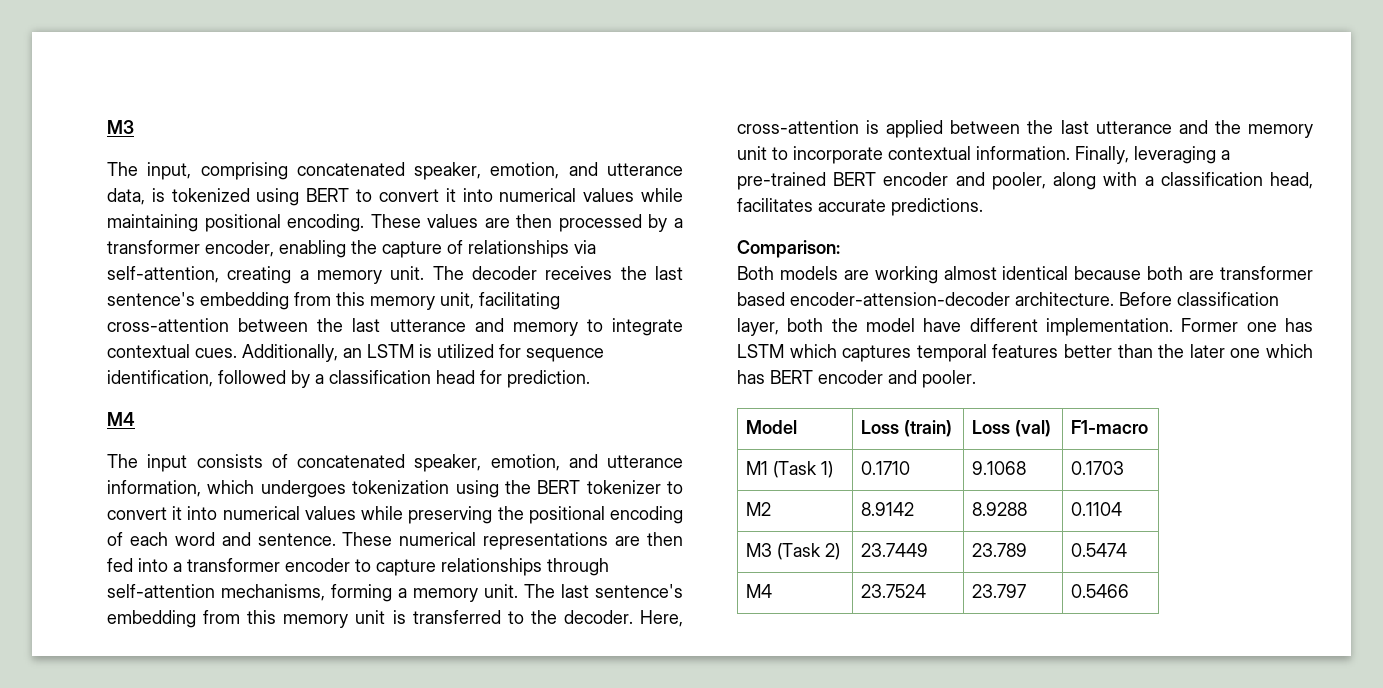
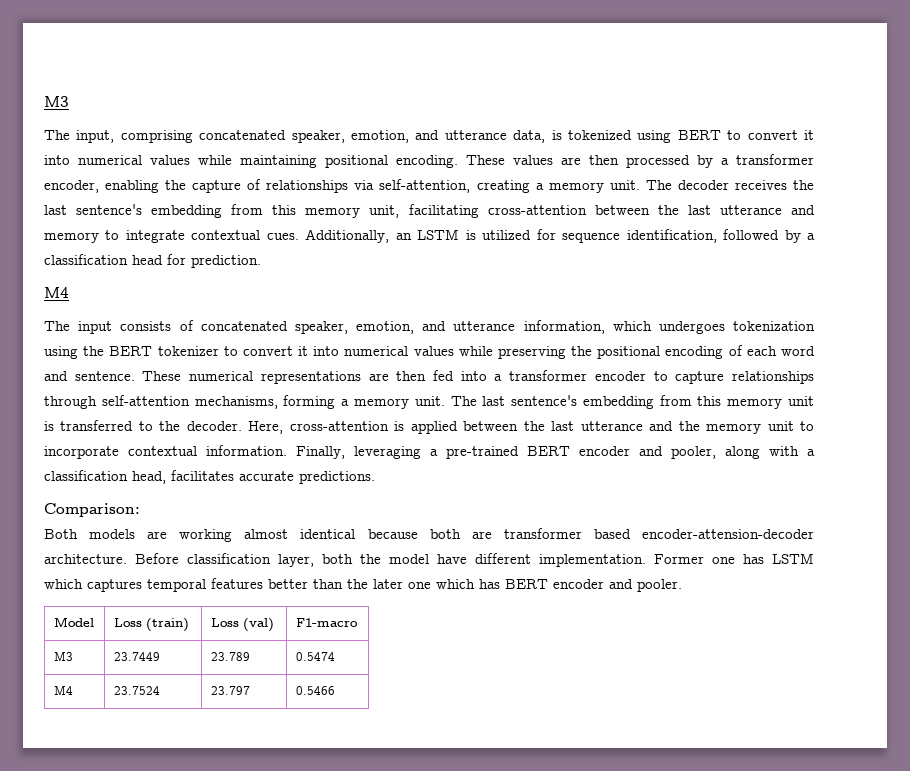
- M1 (Task 1) | 0.1710 | 9.1068 | 0.1703
- M2 | 8.9142 | 8.9288 | 0.1104
- M3 (Task 2) | 23.7449 | 23.789 | 0.5474
+ M3 | 23.7449 | 23.789 | 0.5474

